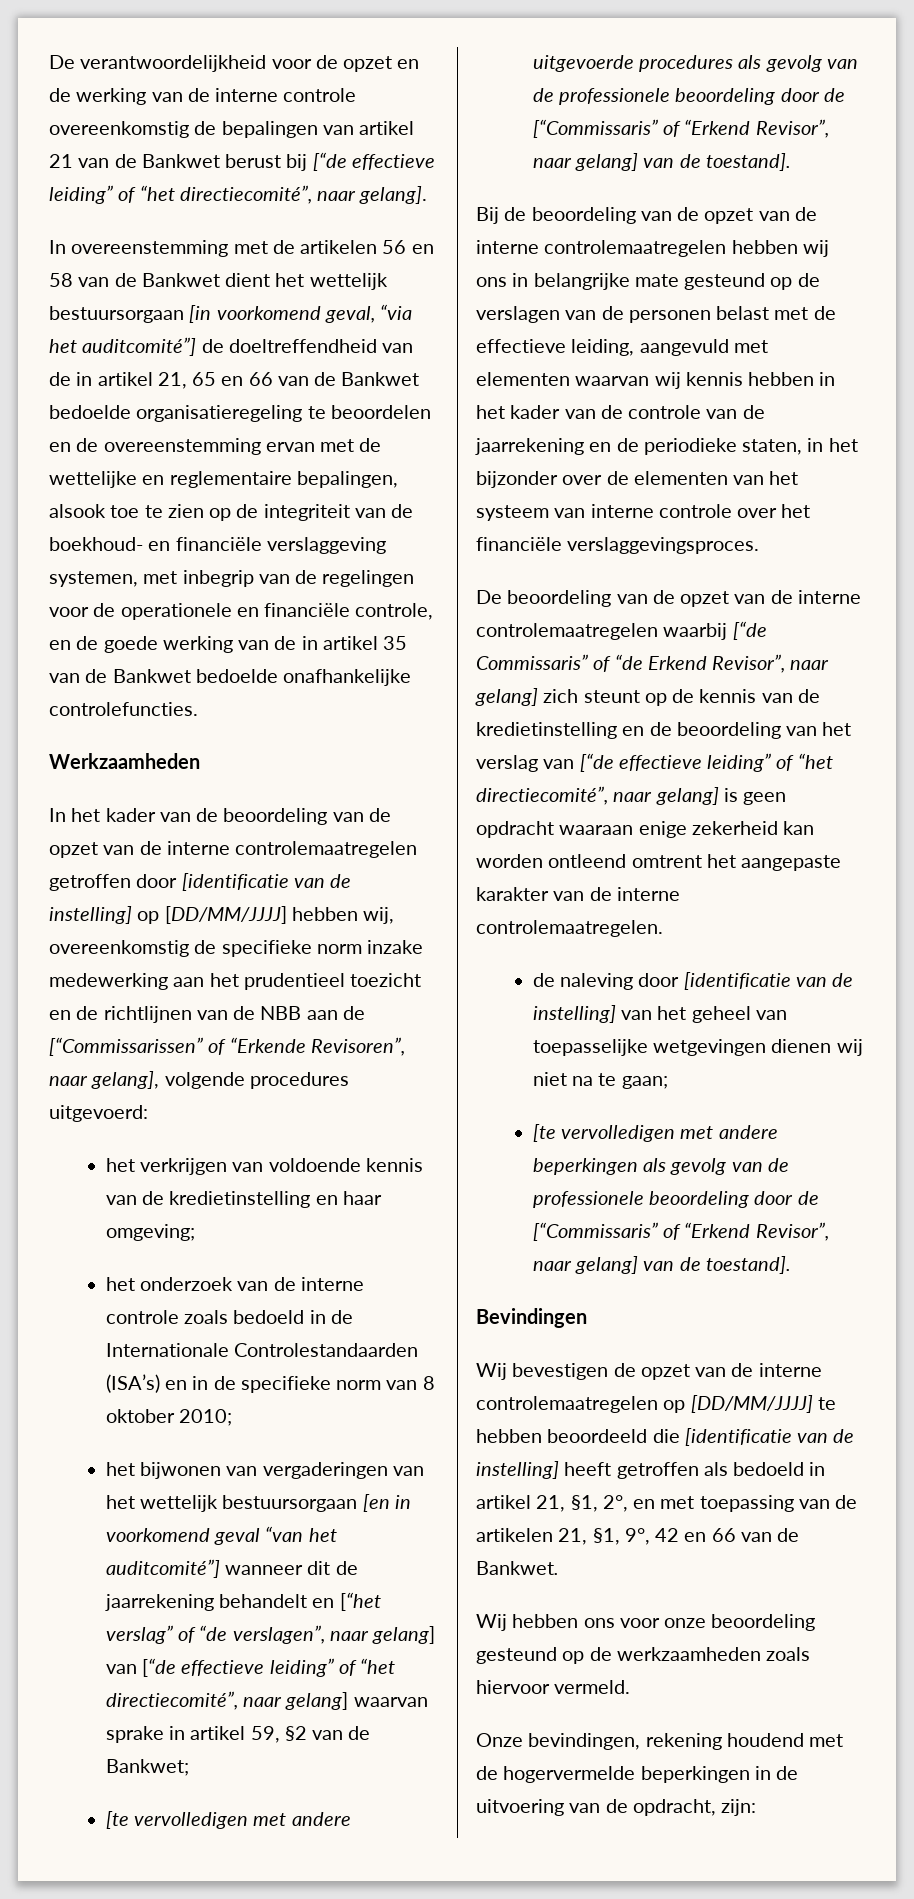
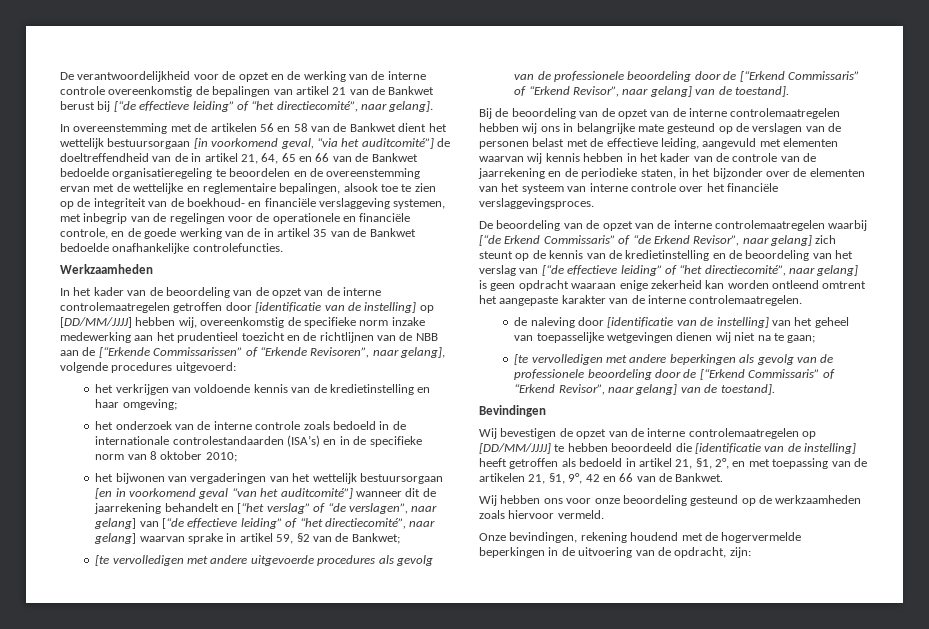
- In overeenstemming met de artikelen 56 en 58 van de Bankwet dient het wettelijk bestuursorgaan [in voorkomend geval, “via het auditcomité”] de doeltreffendheid van de in artikel 21, 65 en 66 van de Bankwet bedoelde organisatieregeling te beoordelen en de overeenstemming ervan met de wettelijke en reglementaire bepalingen, alsook toe te zien op de integriteit van de boekhoud- en financiële verslaggeving systemen, met inbegrip van de regelingen voor de operationele en financiële controle, en de goede werking van de in artikel 35 van de Bankwet bedoelde onafhankelijke controlefuncties.
+ In overeenstemming met de artikelen 56 en 58 van de Bankwet dient het wettelijk bestuursorgaan [in voorkomend geval, “via het auditcomité”] de doeltreffendheid van de in artikel 21, 64, 65 en 66 van de Bankwet bedoelde organisatieregeling te beoordelen en de overeenstemming ervan met de wettelijke en reglementaire bepalingen, alsook toe te zien op de integriteit van de boekhoud- en financiële verslaggeving systemen, met inbegrip van de regelingen voor de operationele en financiële controle, en de goede werking van de in artikel 35 van de Bankwet bedoelde onafhankelijke controlefuncties.
- In het kader van de beoordeling van de opzet van de interne controlemaatregelen getroffen door [identificatie van de instelling] op [DD/MM/JJJJ] hebben wij, overeenkomstig de specifieke norm inzake medewerking aan het prudentieel toezicht en de richtlijnen van de NBB aan de [“Commissarissen” of “Erkende Revisoren”, naar gelang], volgende procedures uitgevoerd:
+ In het kader van de beoordeling van de opzet van de interne controlemaatregelen getroffen door [identificatie van de instelling] op [DD/MM/JJJJ] hebben wij, overeenkomstig de specifieke norm inzake medewerking aan het prudentieel toezicht en de richtlijnen van de NBB aan de [“Erkende Commissarissen” of “Erkende Revisoren”, naar gelang], volgende procedures uitgevoerd:
- het onderzoek van de interne controle zoals bedoeld in de Internationale Controlestandaarden (ISA’s) en in de specifieke norm van 8 oktober 2010;
+ het onderzoek van de interne controle zoals bedoeld in de internationale controlestandaarden (ISA’s) en in de specifieke norm van 8 oktober 2010;
- [te vervolledigen met andere uitgevoerde procedures als gevolg van de professionele beoordeling door de [“Commissaris” of “Erkend Revisor”, naar gelang] van de toestand].
+ [te vervolledigen met andere uitgevoerde procedures als gevolg van de professionele beoordeling door de [“Erkend Commissaris” of “Erkend Revisor”, naar gelang] van de toestand].
- De beoordeling van de opzet van de interne controlemaatregelen waarbij [“de Commissaris” of “de Erkend Revisor”, naar gelang] zich steunt op de kennis van de kredietinstelling en de beoordeling van het verslag van [“de effectieve leiding” of “het directiecomité”, naar gelang] is geen opdracht waaraan enige zekerheid kan worden ontleend omtrent het aangepaste karakter van de interne controlemaatregelen.
+ De beoordeling van de opzet van de interne controlemaatregelen waarbij [“de Erkend Commissaris” of “de Erkend Revisor”, naar gelang] zich steunt op de kennis van de kredietinstelling en de beoordeling van het verslag van [“de effectieve leiding” of “het directiecomité”, naar gelang] is geen opdracht waaraan enige zekerheid kan worden ontleend omtrent het aangepaste karakter van de interne controlemaatregelen.
- [te vervolledigen met andere beperkingen als gevolg van de professionele beoordeling door de [“Commissaris” of “Erkend Revisor”, naar gelang] van de toestand].
+ [te vervolledigen met andere beperkingen als gevolg van de professionele beoordeling door de [“Erkend Commissaris” of “Erkend Revisor”, naar gelang] van de toestand].

